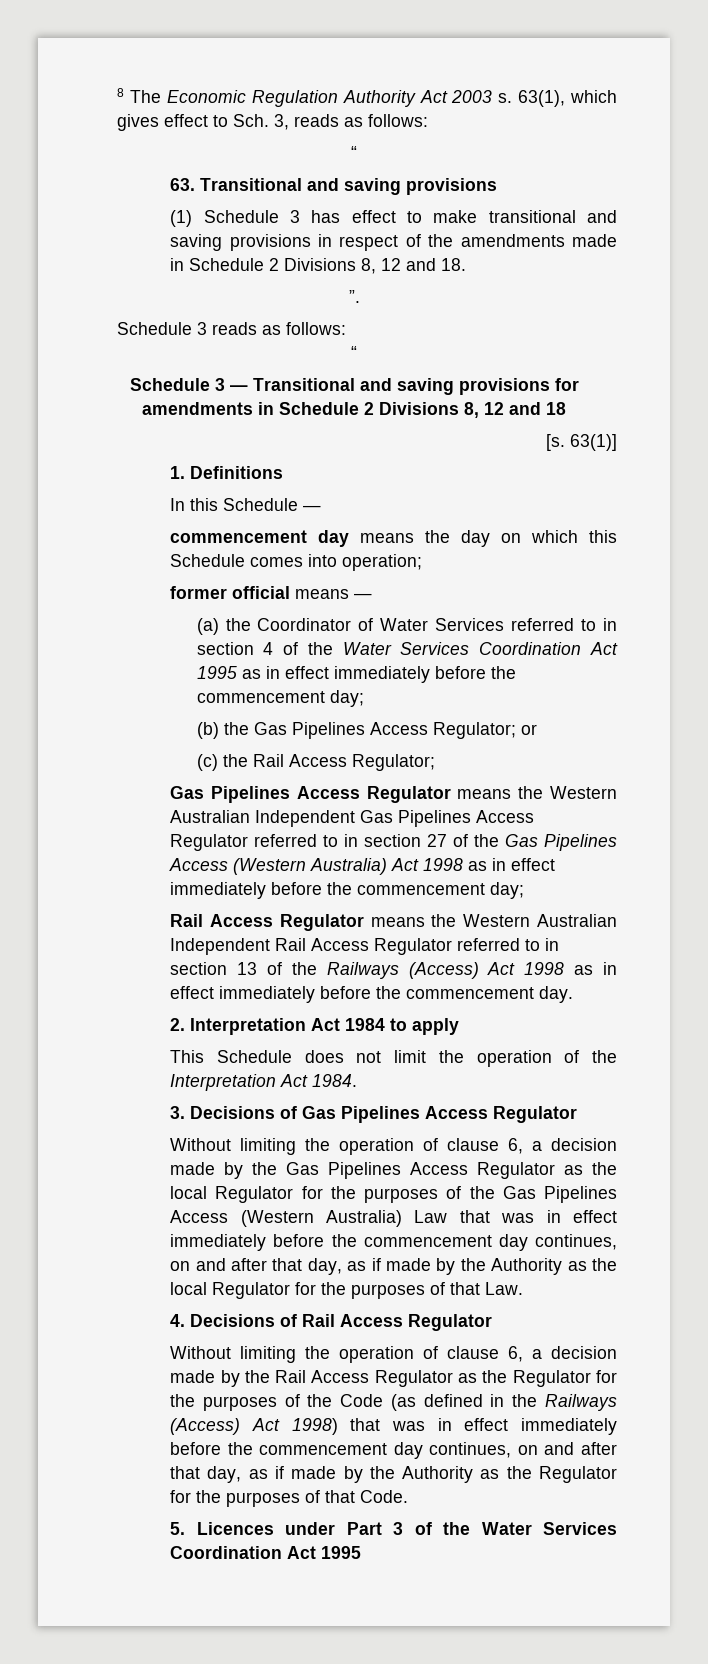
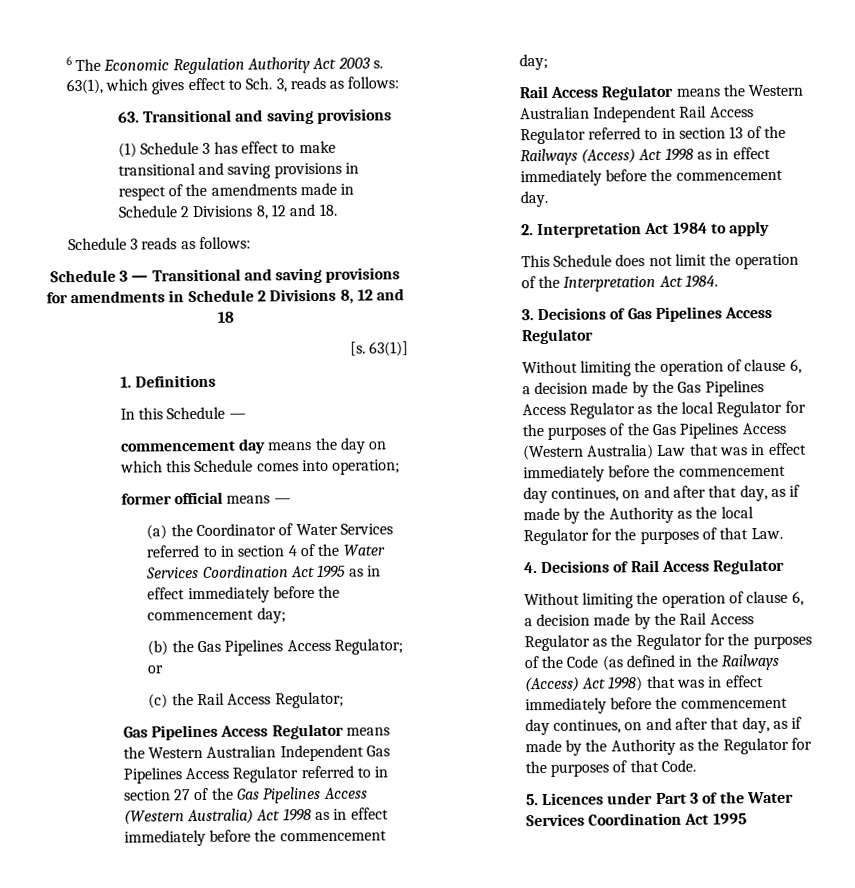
- 8 The Economic Regulation Authority Act 2003 s.
+ 6 The Economic Regulation Authority Act 2003 s.
  63(1), which gives effect to Sch. 3, reads as follows:
- “
- ”.
  Schedule 3 reads as follows:
- “

